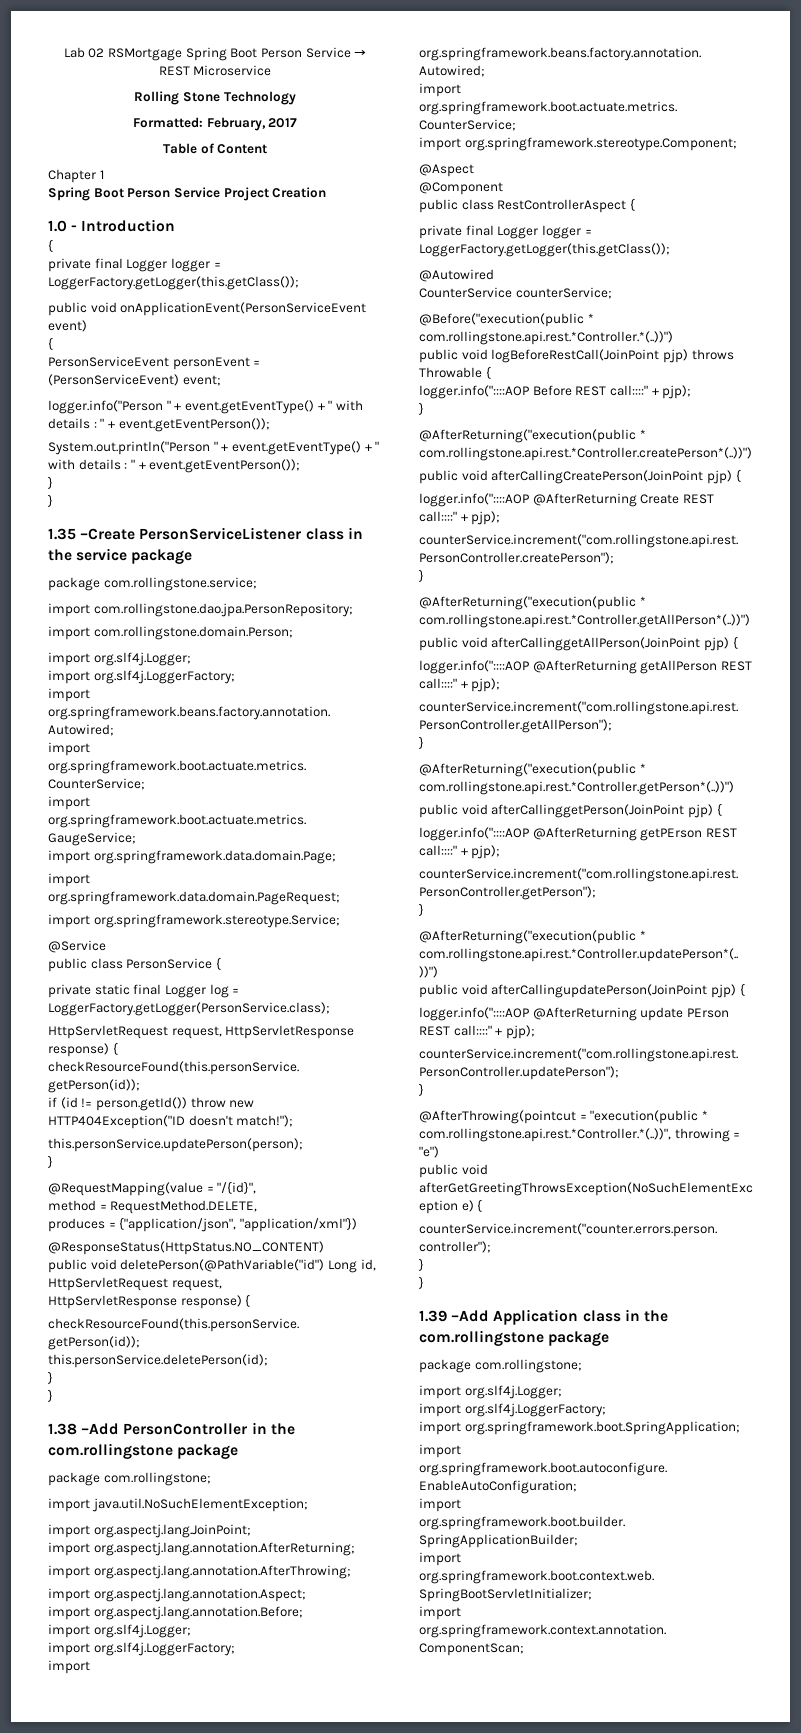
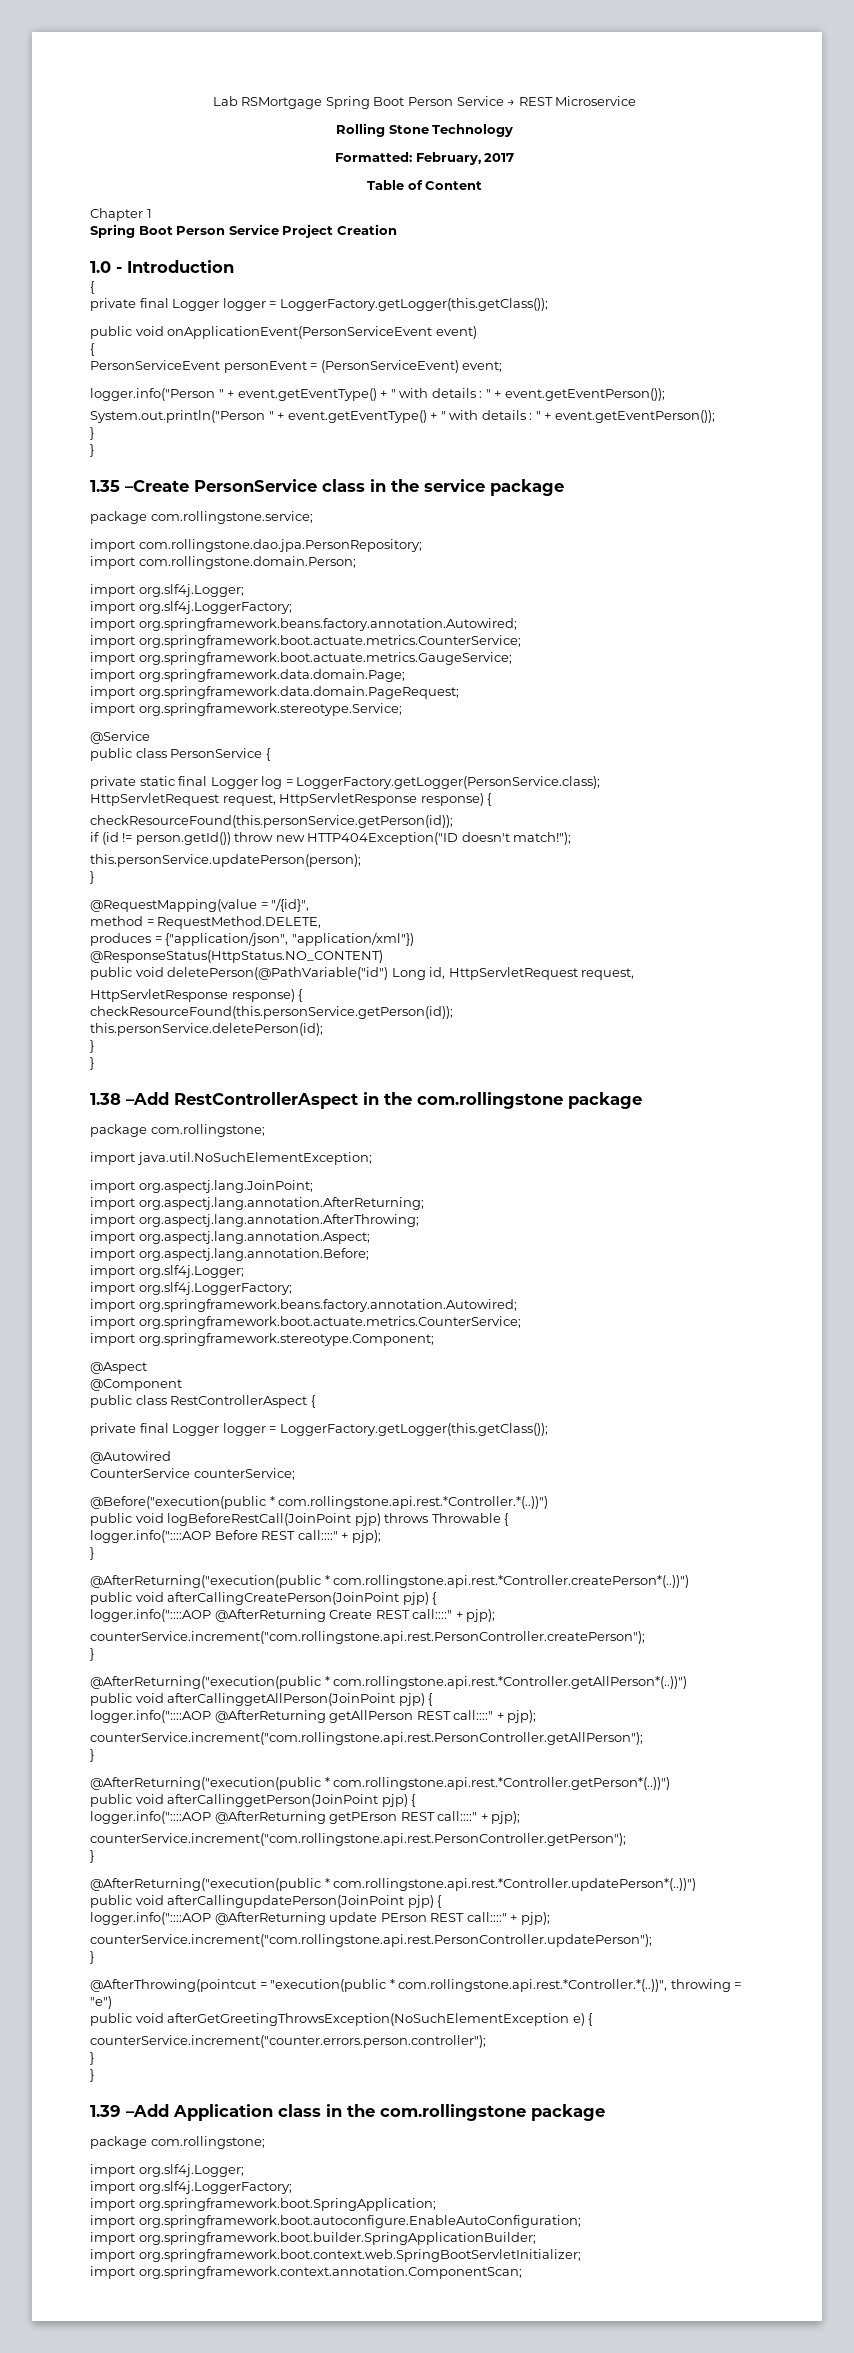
- Lab 02 RSMortgage Spring Boot Person Service → REST Microservice
+ Lab RSMortgage Spring Boot Person Service → REST Microservice
- 1.35 –Create PersonServiceListener class in the service package
+ 1.35 –Create PersonService class in the service package
- 1.38 –Add PersonController in the com.rollingstone package
+ 1.38 –Add RestControllerAspect in the com.rollingstone package

